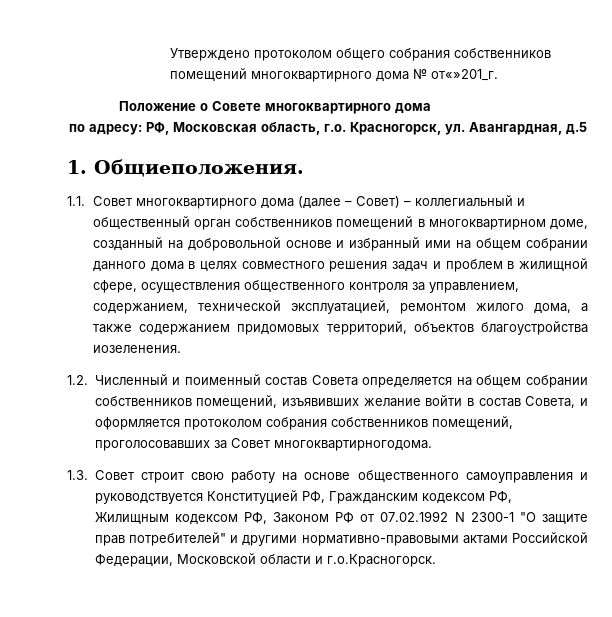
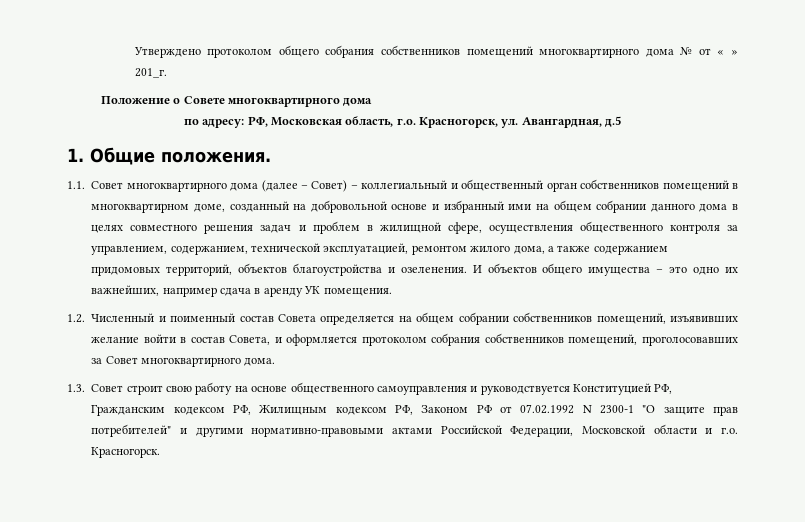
- Утверждено протоколом общего собрания собственников помещений многоквартирного дома № от«»201_г.
+ Утверждено протоколом общего собрания собственников помещений многоквартирного дома № от « » 201_г.
- 1. Общиеположения.
+ 1. Общие положения.
- 1.1. Совет многоквартирного дома (далее – Совет) – коллегиальный и общественный орган собственников помещений в многоквартирном доме, созданный на добровольной основе и избранный ими на общем собрании данного дома в целях совместного решения задач и проблем в жилищной сфере, осуществления общественного контроля за управлением, содержанием, технической эксплуатацией, ремонтом жилого дома, а также содержанием придомовых территорий, объектов благоустройства иозеленения.
+ 1.1. Совет многоквартирного дома (далее – Совет) – коллегиальный и общественный орган собственников помещений в многоквартирном доме, созданный на добровольной основе и избранный ими на общем собрании данного дома в целях совместного решения задач и проблем в жилищной сфере, осуществления общественного контроля за управлением, содержанием, технической эксплуатацией, ремонтом жилого дома, а также содержанием придомовых территорий, объектов благоустройства и озеленения. И объектов общего имущества – это одно их важнейших, например сдача в аренду УК помещения.
- 1.2. Численный и поименный состав Совета определяется на общем собрании собственников помещений, изъявивших желание войти в состав Совета, и оформляется протоколом собрания собственников помещений, проголосовавших за Совет многоквартирногодома.
+ 1.2. Численный и поименный состав Совета определяется на общем собрании собственников помещений, изъявивших желание войти в состав Совета, и оформляется протоколом собрания собственников помещений, проголосовавших за Совет многоквартирного дома.
- 1.3. Совет строит свою работу на основе общественного самоуправления и руководствуется Конституцией РФ, Гражданским кодексом РФ, Жилищным кодексом РФ, Законом РФ от 07.02.1992 N 2300-1 "О защите прав потребителей" и другими нормативно-правовыми актами Российской Федерации, Московской области и г.о.Красногорск.
+ 1.3. Совет строит свою работу на основе общественного самоуправления и руководствуется Конституцией РФ, Гражданским кодексом РФ, Жилищным кодексом РФ, Законом РФ от 07.02.1992 N 2300-1 "О защите прав потребителей" и другими нормативно-правовыми актами Российской Федерации, Московской области и г.о. Красногорск.

